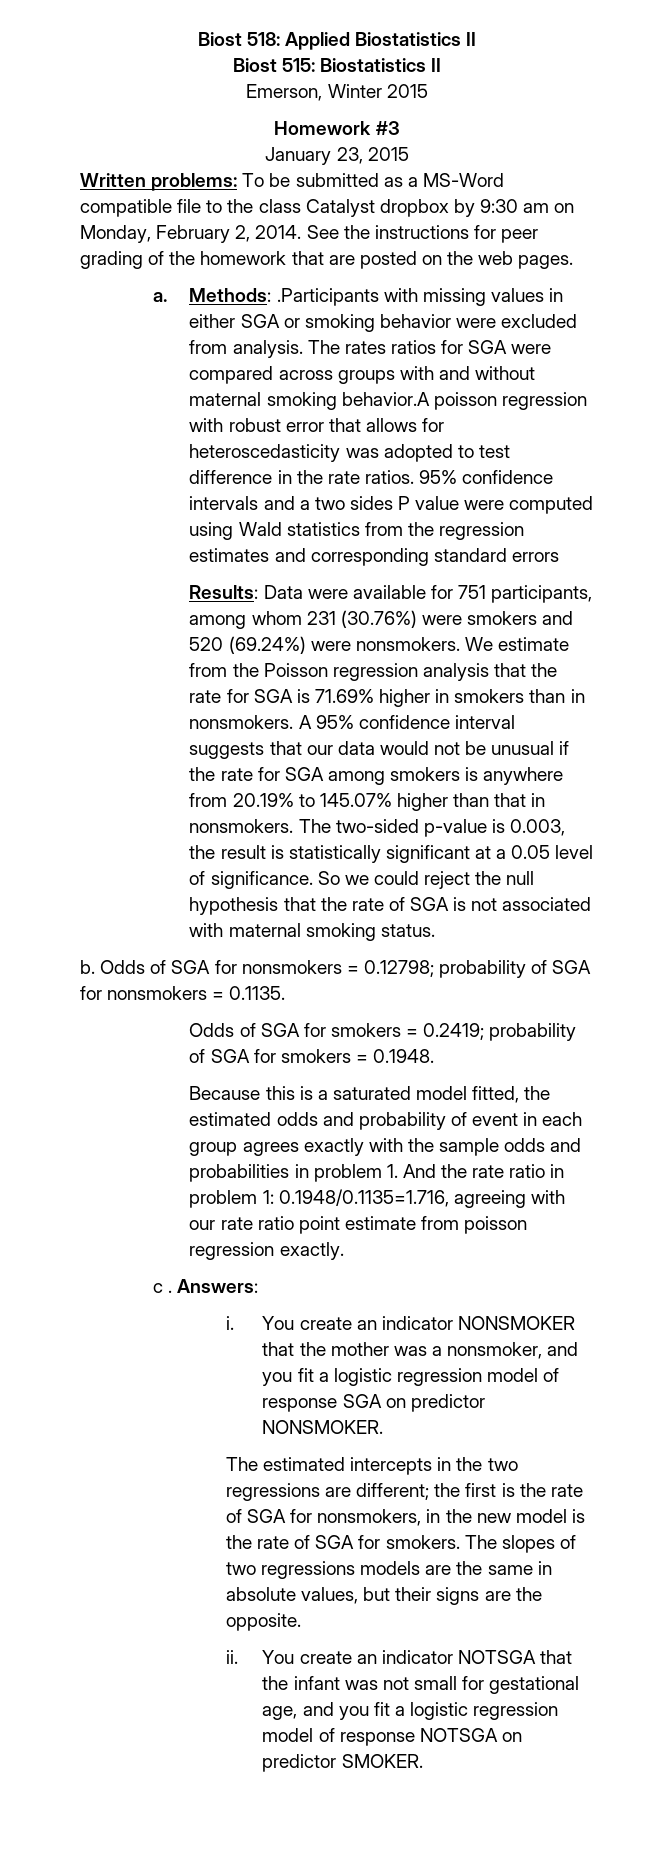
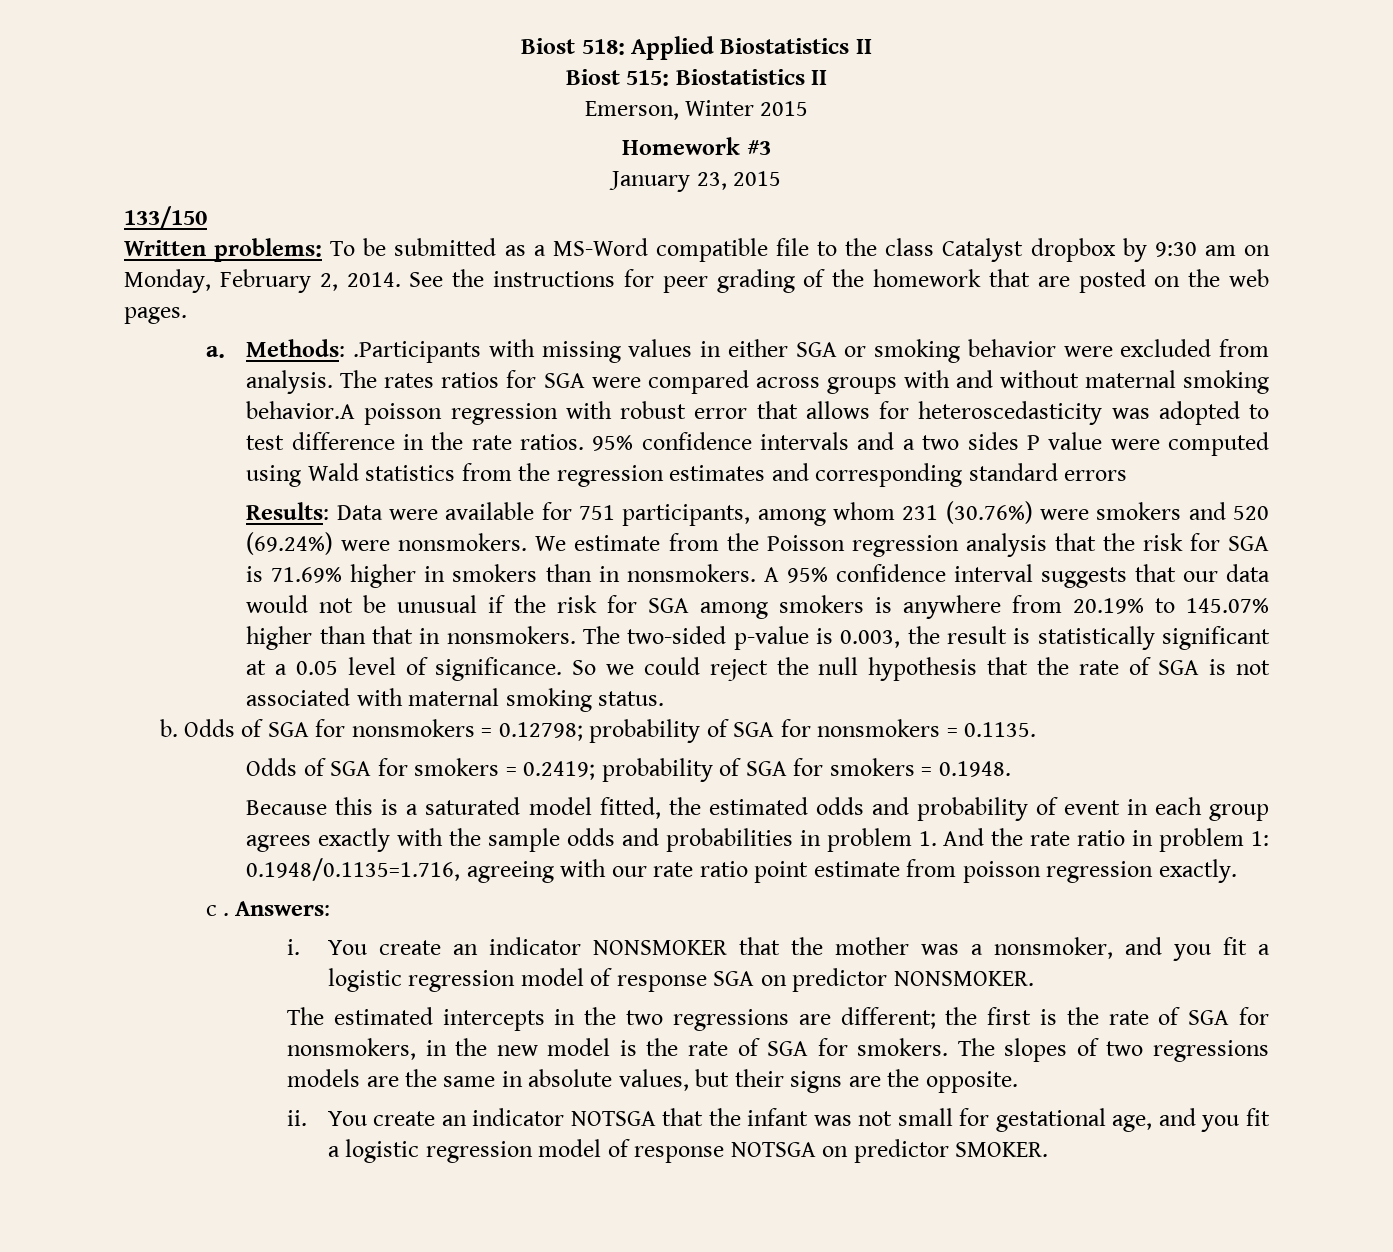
+ 133/150
- We estimate from the Poisson regression analysis that the rate for SGA is 71.69% higher in smokers than in nonsmokers.
+ We estimate from the Poisson regression analysis that the risk for SGA is 71.69% higher in smokers than in nonsmokers.
- A 95% confidence interval suggests that our data would not be unusual if the rate for SGA among smokers is anywhere from 20.19% to 145.07% higher than that in nonsmokers.
+ A 95% confidence interval suggests that our data would not be unusual if the risk for SGA among smokers is anywhere from 20.19% to 145.07% higher than that in nonsmokers.

